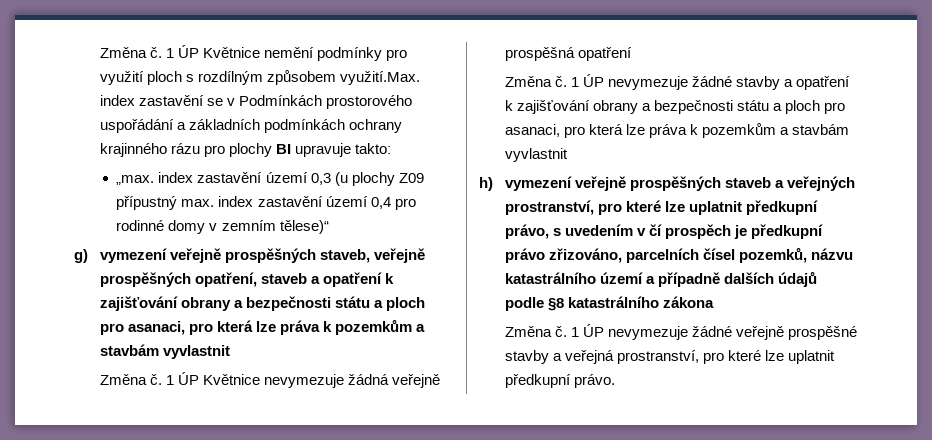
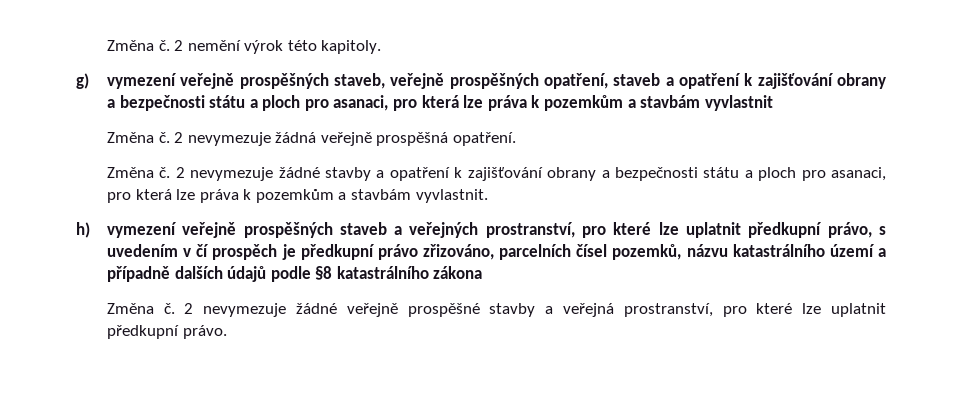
- Změna č. 1 ÚP Květnice nemění podmínky pro využití ploch s rozdílným způsobem využití.Max. index zastavění se v Podmínkách prostorového uspořádání a základních podmínkách ochrany krajinného rázu pro plochy BI upravuje takto:
- „max. index zastavění území 0,3 (u plochy Z09 přípustný max. index zastavění území 0,4 pro rodinné domy v zemním tělese)“
+ Změna č. 2 nemění výrok této kapitoly.
- 1 ÚP Květnice nevymezuje žádná veřejně prospěšná opatření
- Změna č. 1 ÚP nevymezuje žádné stavby a opatření k zajišťování obrany a bezpečnosti státu a ploch pro asanaci, pro která lze práva k pozemkům a stavbám vyvlastnit
+ 2 nevymezuje žádná veřejně prospěšná opatření.
+ Změna č. 2 nevymezuje žádné stavby a opatření k zajišťování obrany a bezpečnosti státu a ploch pro asanaci, pro která lze práva k pozemkům a stavbám vyvlastnit.
- 1 ÚP nevymezuje žádné veřejně prospěšné stavby a veřejná prostranství, pro které lze uplatnit předkupní právo.
+ 2 nevymezuje žádné veřejně prospěšné stavby a veřejná prostranství, pro které lze uplatnit předkupní právo.

